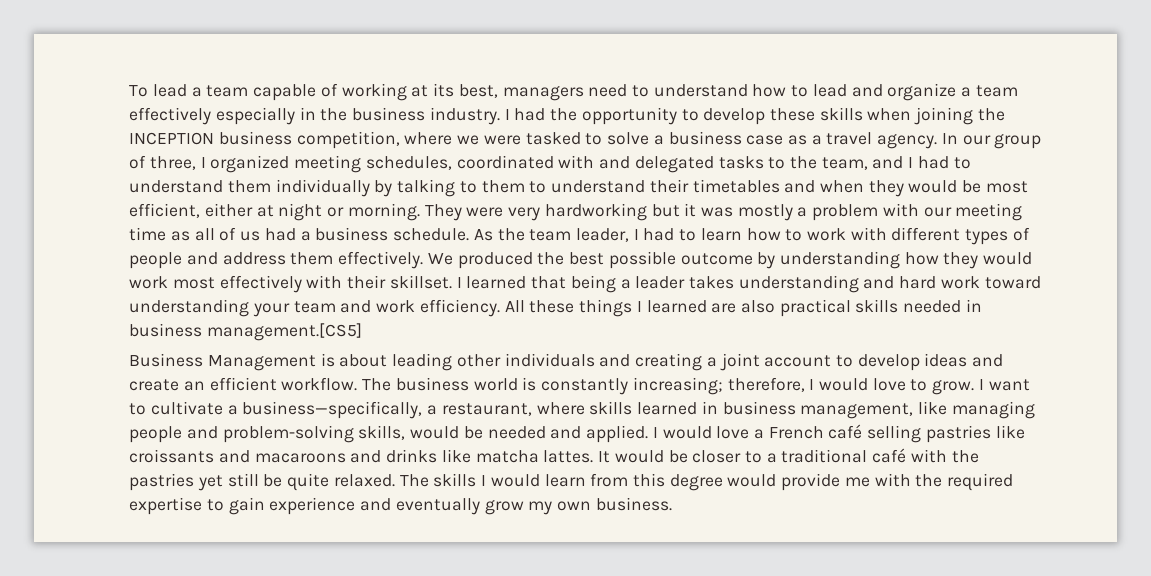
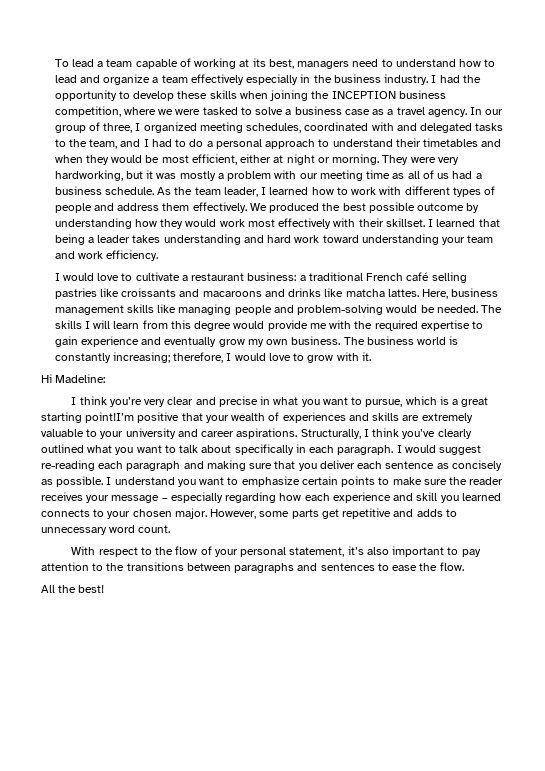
- In our group of three, I organized meeting schedules, coordinated with and delegated tasks to the team, and I had to understand them individually by talking to them to understand their timetables and when they would be most efficient, either at night or morning.
+ In our group of three, I organized meeting schedules, coordinated with and delegated tasks to the team, and I had to do a personal approach to understand their timetables and when they would be most efficient, either at night or morning.
- They were very hardworking but it was mostly a problem with our meeting time as all of us had a business schedule.
+ They were very hardworking, but it was mostly a problem with our meeting time as all of us had a business schedule.
- As the team leader, I had to learn how to work with different types of people and address them effectively.
+ As the team leader, I learned how to work with different types of people and address them effectively.
- I learned that being a leader takes understanding and hard work toward understanding your team and work efficiency. All these things I learned are also practical skills needed in business management.[CS5]
- Business Management is about leading other individuals and creating a joint account to develop ideas and create an efficient workflow. The business world is constantly increasing; therefore, I would love to grow. I want to cultivate a business—specifically, a restaurant, where skills learned in business management, like managing people and problem-solving skills, would be needed and applied. I would love a French café selling pastries like croissants and macaroons and drinks like matcha lattes.
+ I learned that being a leader takes understanding and hard work toward understanding your team and work efficiency.
+ I would love to cultivate a restaurant business: a traditional French café selling pastries like croissants and macaroons and drinks like matcha lattes.
- It would be closer to a traditional café with the pastries yet still be quite relaxed.
+ Here, business management skills like managing people and problem-solving would be needed.
- The skills I would learn from this degree would provide me with the required expertise to gain experience and eventually grow my own business.
+ The skills I will learn from this degree would provide me with the required expertise to gain experience and eventually grow my own business.
+ The business world is constantly increasing; therefore, I would love to grow with it.
+ Hi Madeline:
+ I think you’re very clear and precise in what you want to pursue, which is a great starting point!I’m positive that your wealth of experiences and skills are extremely valuable to your university and career aspirations. Structurally, I think you’ve clearly outlined what you want to talk about specifically in each paragraph. I would suggest re-reading each paragraph and making sure that you deliver each sentence as concisely as possible. I understand you want to emphasize certain points to make sure the reader receives your message – especially regarding how each experience and skill you learned connects to your chosen major. However, some parts get repetitive and adds to unnecessary word count.
+ With respect to the flow of your personal statement, it’s also important to pay attention to the transitions between paragraphs and sentences to ease the flow.
+ All the best!

